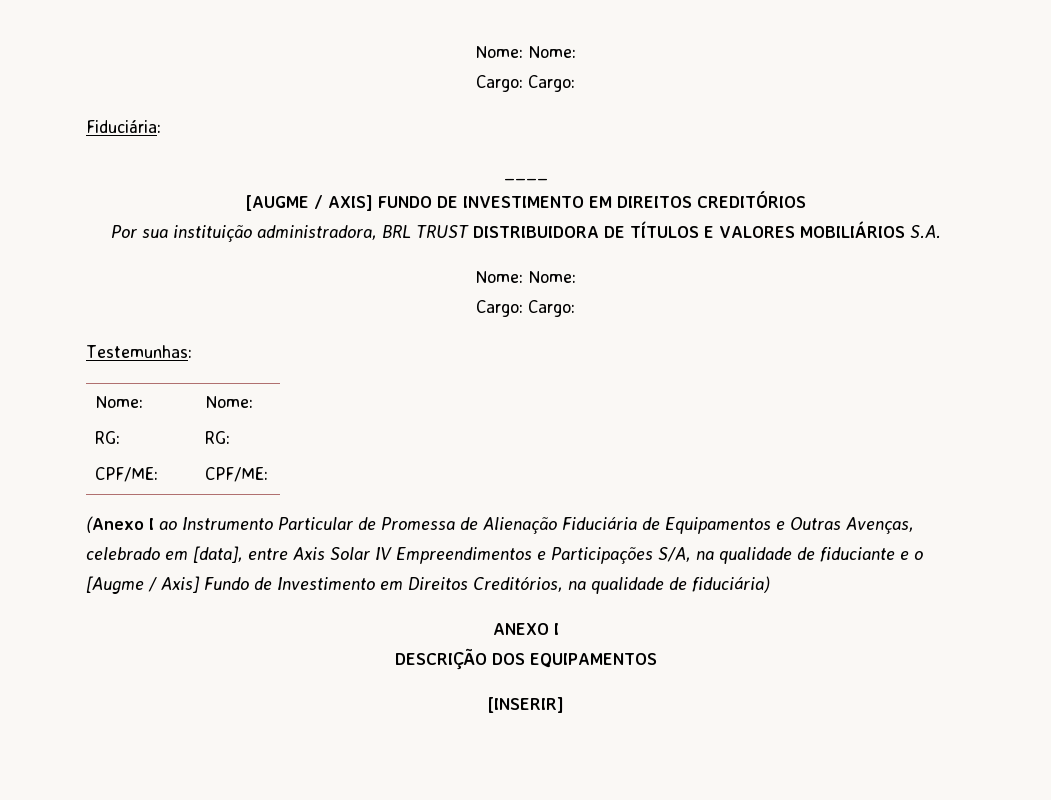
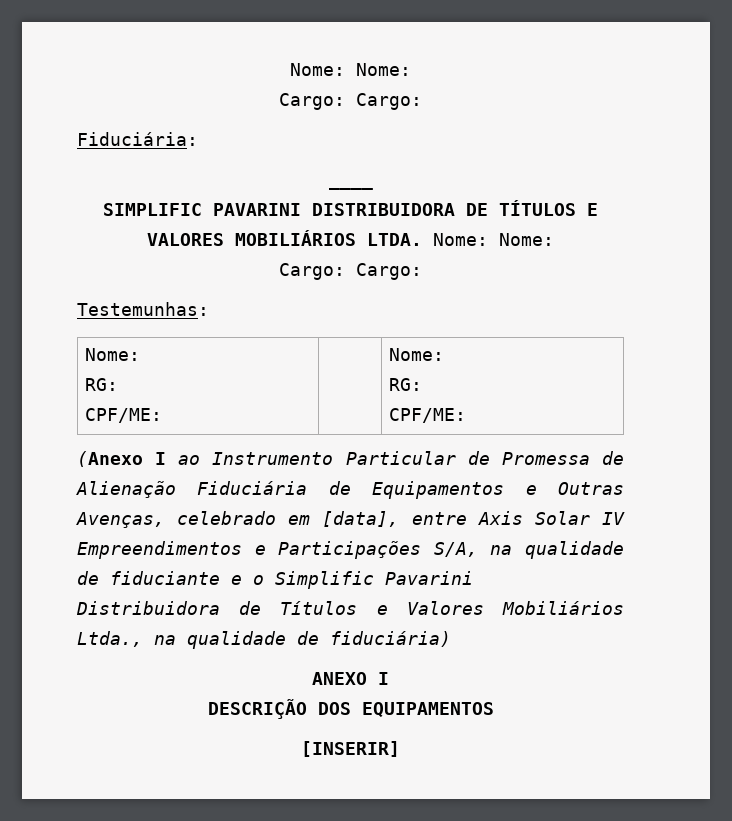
- [AUGME / AXIS] FUNDO DE INVESTIMENTO EM DIREITOS CREDITÓRIOS
- Por sua instituição administradora, BRL TRUST DISTRIBUIDORA DE TÍTULOS E VALORES MOBILIÁRIOS S.A.
- Nome: Nome:
+ SIMPLIFIC PAVARINI DISTRIBUIDORA DE TÍTULOS E VALORES MOBILIÁRIOS LTDA. Nome: Nome:
- (Anexo I ao Instrumento Particular de Promessa de Alienação Fiduciária de Equipamentos e Outras Avenças, celebrado em [data], entre Axis Solar IV Empreendimentos e Participações S/A, na qualidade de fiduciante e o [Augme / Axis] Fundo de Investimento em Direitos Creditórios, na qualidade de fiduciária)
+ (Anexo I ao Instrumento Particular de Promessa de Alienação Fiduciária de Equipamentos e Outras Avenças, celebrado em [data], entre Axis Solar IV Empreendimentos e Participações S/A, na qualidade de fiduciante e o Simplific Pavarini Distribuidora de Títulos e Valores Mobiliários Ltda., na qualidade de fiduciária)

